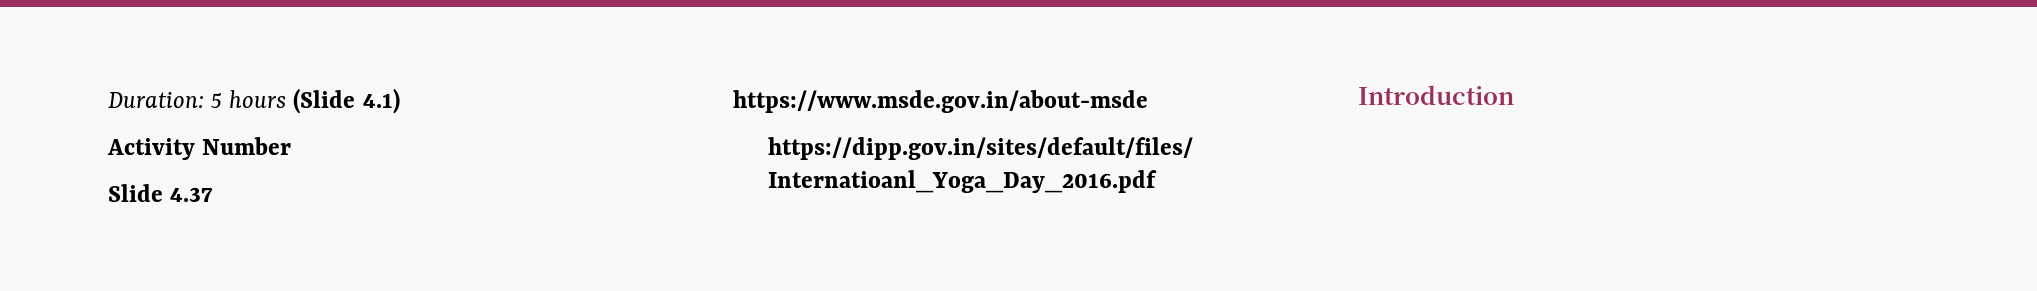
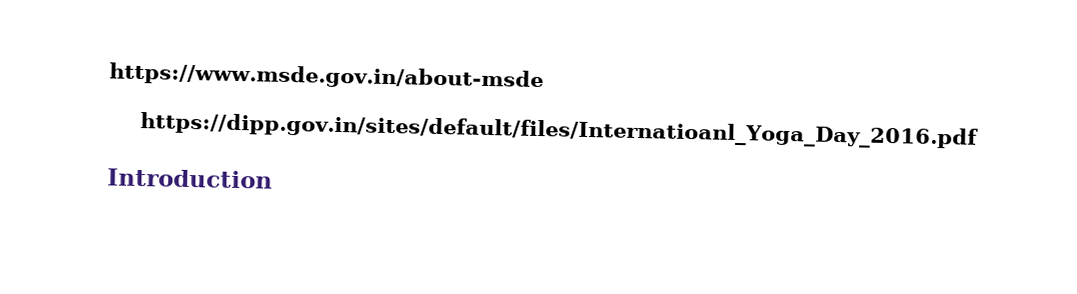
- Duration: 5 hours (Slide 4.1)
- Activity Number
- Slide 4.37

